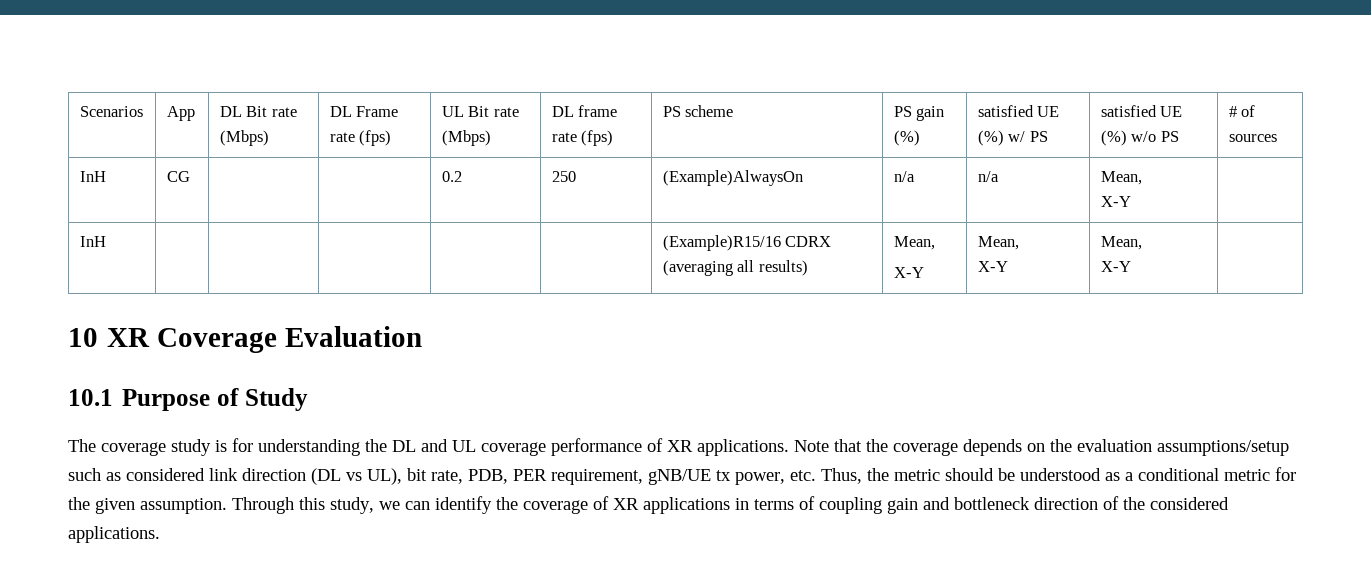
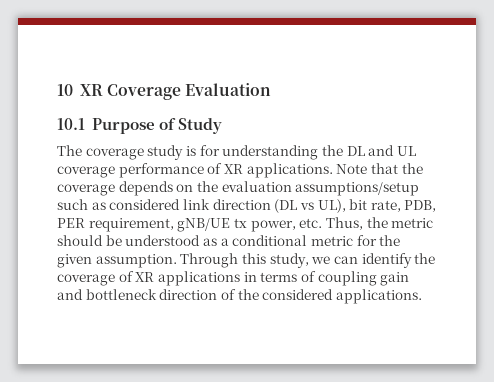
- Scenarios | App | DL Bit rate (Mbps) | DL Frame rate (fps) | UL Bit rate (Mbps) | DL frame rate (fps) | PS scheme | PS gain (%) | satisfied UE (%) w/ PS | satisfied UE (%) w/o PS | # of sources
- InH | CG | | | 0.2 | 250 | (Example)AlwaysOn | n/a | n/a | Mean,
- X-Y |
- InH | | | | | | (Example)R15/16 CDRX (averaging all results) | Mean,
- X-Y | Mean,
- X-Y | Mean,
- X-Y |

